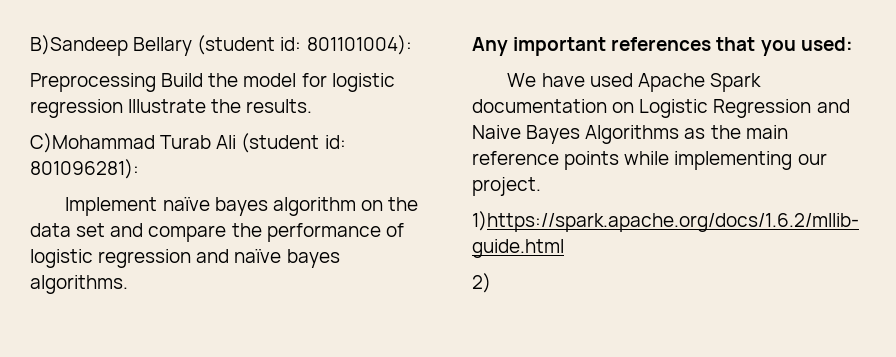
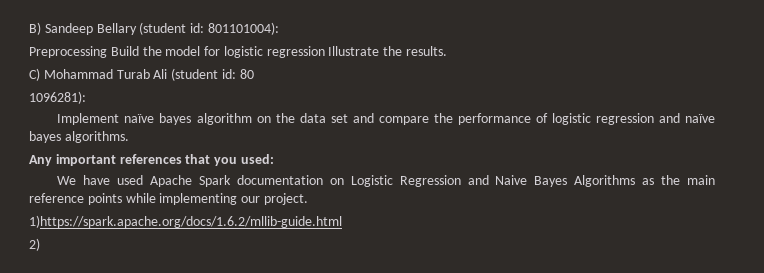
- B)Sandeep Bellary (student id: 801101004):
+ B) Sandeep Bellary (student id: 801101004):
- C)Mohammad Turab Ali (student id: 801096281):
+ C) Mohammad Turab Ali (student id: 80
+ 1096281):

